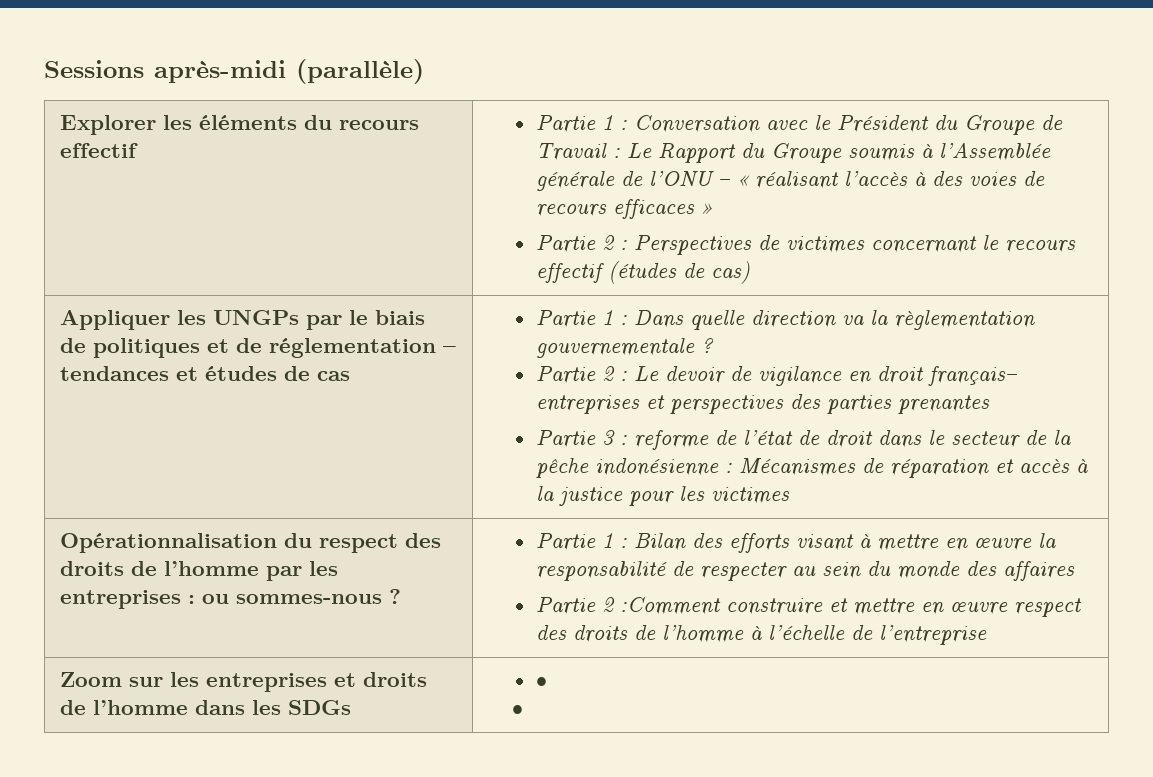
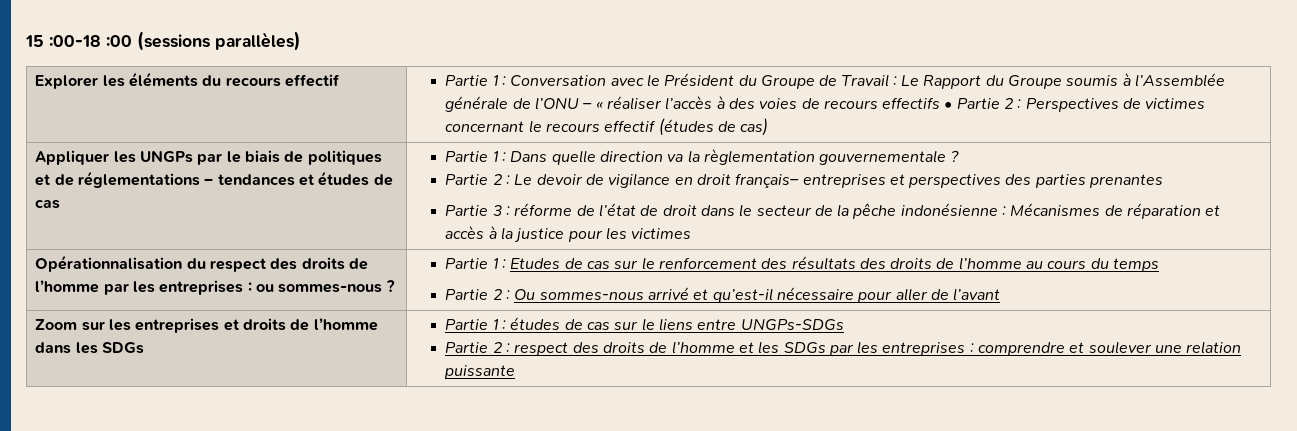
- Sessions après-midi (parallèle)
+ 15 :00-18 :00 (sessions parallèles)
- Partie 1 : Conversation avec le Président du Groupe de Travail : Le Rapport du Groupe soumis à l’Assemblée générale de l’ONU – « réalisant l’accès à des voies de recours efficaces »
- Partie 2 : Perspectives de victimes concernant le recours effectif (études de cas)
+ Partie 1 : Conversation avec le Président du Groupe de Travail : Le Rapport du Groupe soumis à l’Assemblée générale de l’ONU – « réaliser l’accès à des voies de recours effectifs • Partie 2 : Perspectives de victimes concernant le recours effectif (études de cas)
- Appliquer les UNGPs par le biais de politiques et de réglementation – tendances et études de cas
+ Appliquer les UNGPs par le biais de politiques et de réglementations – tendances et études de cas
- Partie 3 : reforme de l’état de droit dans le secteur de la pêche indonésienne : Mécanismes de réparation et accès à la justice pour les victimes
+ Partie 3 : réforme de l’état de droit dans le secteur de la pêche indonésienne : Mécanismes de réparation et accès à la justice pour les victimes
- Partie 1 : Bilan des efforts visant à mettre en œuvre la responsabilité de respecter au sein du monde des affaires
- Partie 2 :Comment construire et mettre en œuvre respect des droits de l’homme à l’échelle de l’entreprise
+ Partie 1 : Etudes de cas sur le renforcement des résultats des droits de l’homme au cours du temps
+ Partie 2 : Ou sommes-nous arrivé et qu’est-il nécessaire pour aller de l’avant
- Zoom sur les entreprises et droits de l’homme dans les SDGs | •
- •
+ Zoom sur les entreprises et droits de l’homme dans les SDGs | Partie 1 : études de cas sur le liens entre UNGPs-SDGs
+ Partie 2 : respect des droits de l’homme et les SDGs par les entreprises : comprendre et soulever une relation puissante

